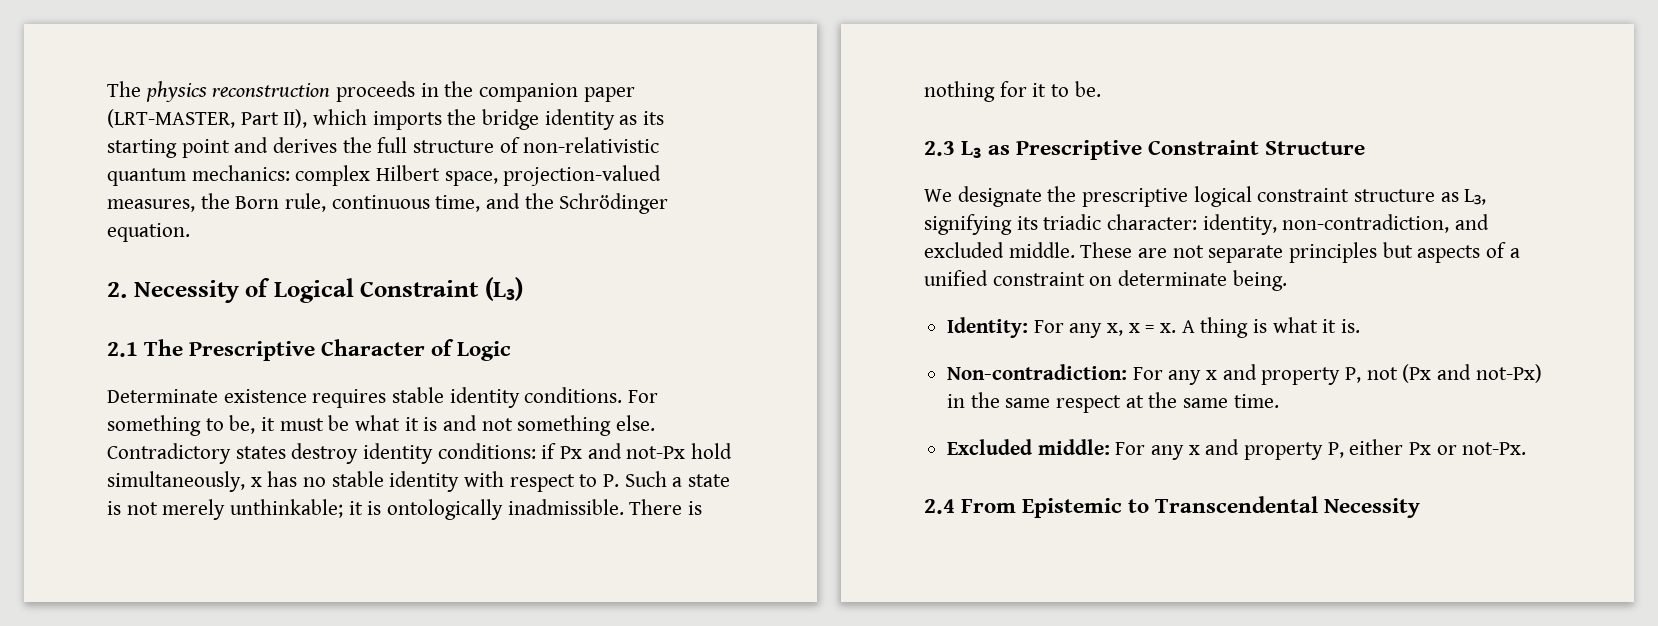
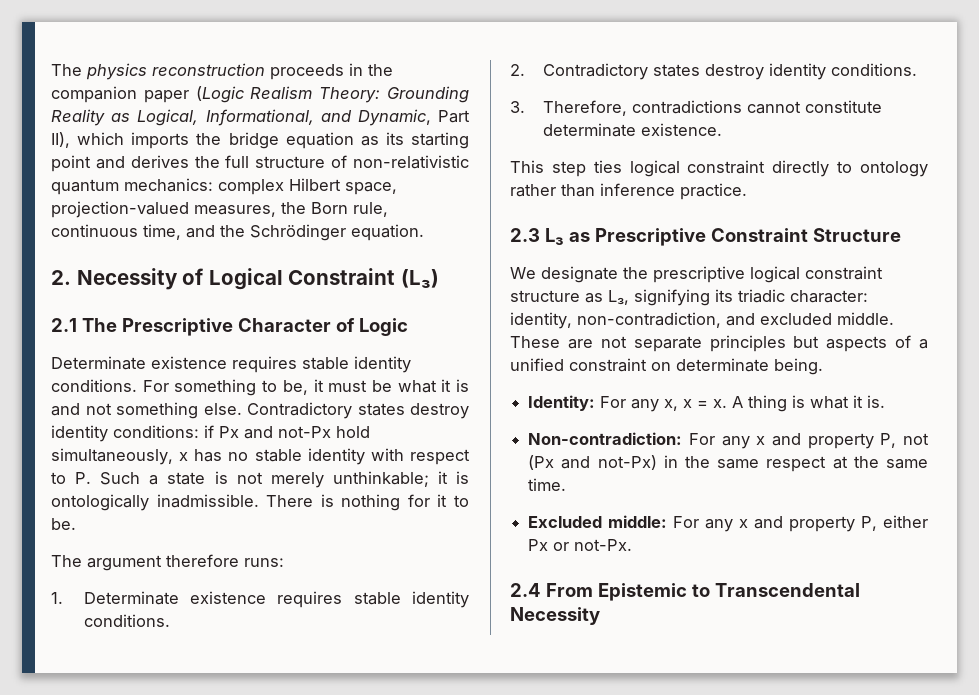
- The physics reconstruction proceeds in the companion paper (LRT-MASTER, Part II), which imports the bridge identity as its starting point and derives the full structure of non-relativistic quantum mechanics: complex Hilbert space, projection-valued measures, the Born rule, continuous time, and the Schrödinger equation.
+ The physics reconstruction proceeds in the companion paper (Logic Realism Theory: Grounding Reality as Logical, Informational, and Dynamic, Part II), which imports the bridge equation as its starting point and derives the full structure of non-relativistic quantum mechanics: complex Hilbert space, projection-valued measures, the Born rule, continuous time, and the Schrödinger equation.
+ The argument therefore runs:
+ 1. Determinate existence requires stable identity conditions.
+ 2. Contradictory states destroy identity conditions.
+ 3. Therefore, contradictions cannot constitute determinate existence.
+ This step ties logical constraint directly to ontology rather than inference practice.

